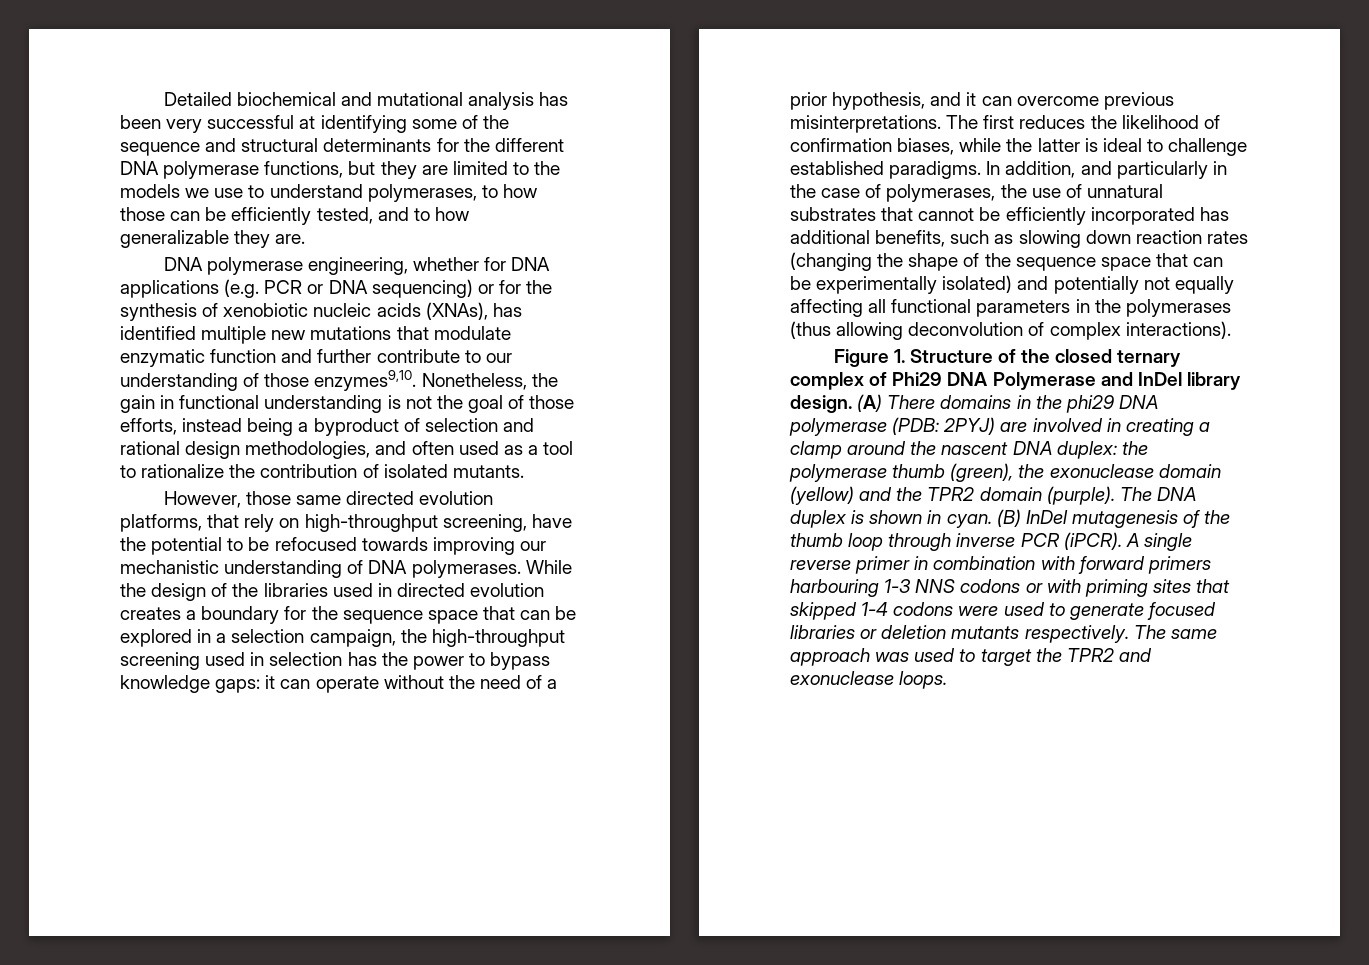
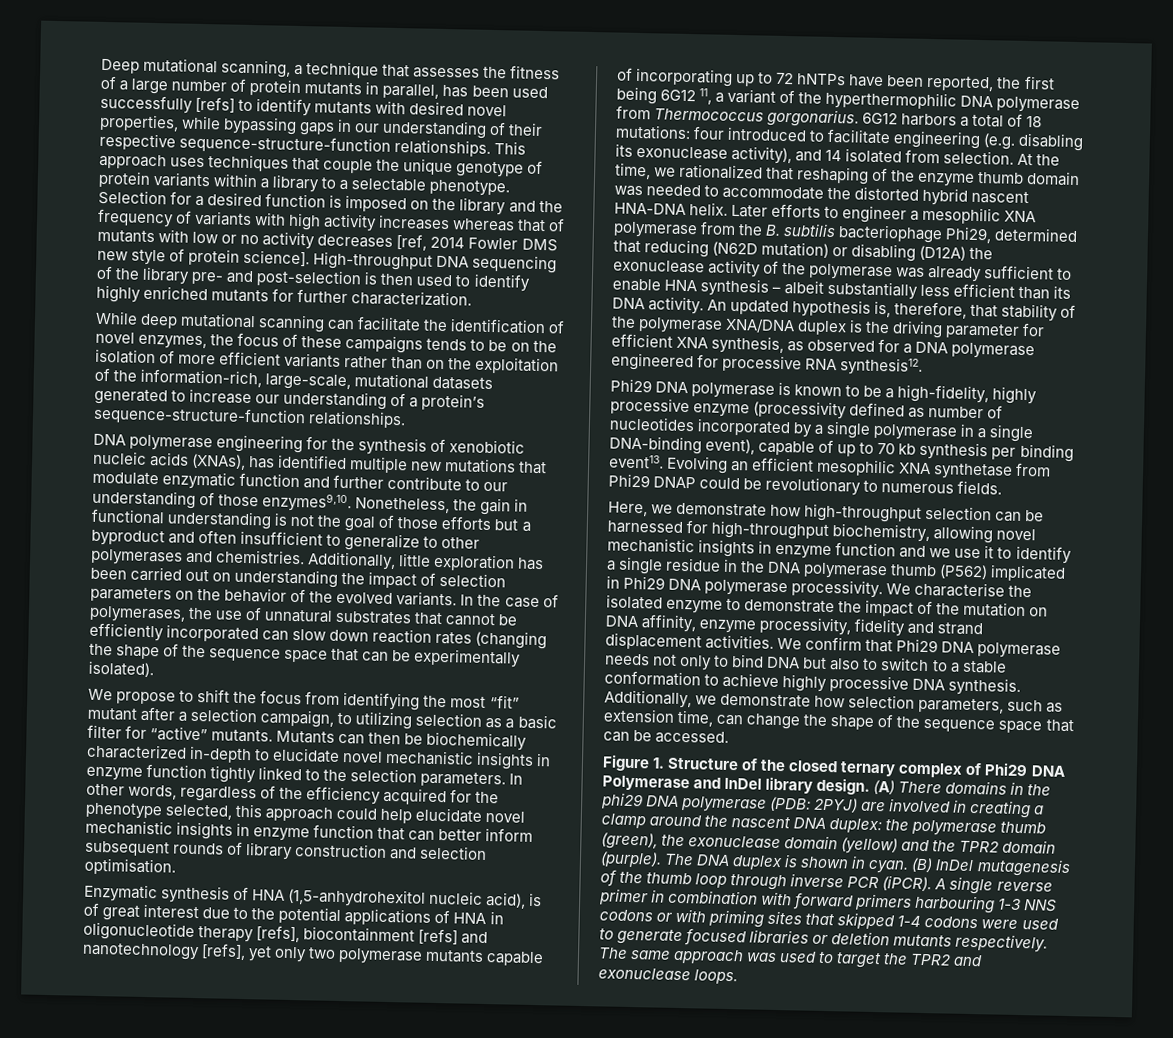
- Detailed biochemical and mutational analysis has been very successful at identifying some of the sequence and structural determinants for the different DNA polymerase functions, but they are limited to the models we use to understand polymerases, to how those can be efficiently tested, and to how generalizable they are.
- DNA polymerase engineering, whether for DNA applications (e.g. PCR or DNA sequencing) or for the synthesis of xenobiotic nucleic acids (XNAs), has identified multiple new mutations that modulate enzymatic function and further contribute to our understanding of those enzymes9,10.
+ Deep mutational scanning, a technique that assesses the fitness of a large number of protein mutants in parallel, has been used successfully [refs] to identify mutants with desired novel properties, while bypassing gaps in our understanding of their respective sequence-structure-function relationships. This approach uses techniques that couple the unique genotype of protein variants within a library to a selectable phenotype. Selection for a desired function is imposed on the library and the frequency of variants with high activity increases whereas that of mutants with low or no activity decreases [ref, 2014 Fowler DMS new style of protein science]. High-throughput DNA sequencing of the library pre- and post-selection is then used to identify highly enriched mutants for further characterization.
+ While deep mutational scanning can facilitate the identification of novel enzymes, the focus of these campaigns tends to be on the isolation of more efficient variants rather than on the exploitation of the information-rich, large-scale, mutational datasets generated to increase our understanding of a protein’s sequence-structure-function relationships.
+ DNA polymerase engineering for the synthesis of xenobiotic nucleic acids (XNAs), has identified multiple new mutations that modulate enzymatic function and further contribute to our understanding of those enzymes9,10.
- Nonetheless, the gain in functional understanding is not the goal of those efforts, instead being a byproduct of selection and rational design methodologies, and often used as a tool to rationalize the contribution of isolated mutants.
- However, those same directed evolution platforms, that rely on high-throughput screening, have the potential to be refocused towards improving our mechanistic understanding of DNA polymerases. While the design of the libraries used in directed evolution creates a boundary for the sequence space that can be explored in a selection campaign, the high-throughput screening used in selection has the power to bypass knowledge gaps: it can operate without the need of a prior hypothesis, and it can overcome previous misinterpretations. The first reduces the likelihood of confirmation biases, while the latter is ideal to challenge established paradigms. In addition, and particularly in the case of polymerases, the use of unnatural substrates that cannot be efficiently incorporated has additional benefits, such as slowing down reaction rates (changing the shape of the sequence space that can be experimentally isolated) and potentially not equally affecting all functional parameters in the polymerases (thus allowing deconvolution of complex interactions).
+ Nonetheless, the gain in functional understanding is not the goal of those efforts but a byproduct and often insufficient to generalize to other polymerases and chemistries. Additionally, little exploration has been carried out on understanding the impact of selection parameters on the behavior of the evolved variants. In the case of polymerases, the use of unnatural substrates that cannot be efficiently incorporated can slow down reaction rates (changing the shape of the sequence space that can be experimentally isolated).
+ We propose to shift the focus from identifying the most “fit” mutant after a selection campaign, to utilizing selection as a basic filter for “active” mutants. Mutants can then be biochemically characterized in-depth to elucidate novel mechanistic insights in enzyme function tightly linked to the selection parameters. In other words, regardless of the efficiency acquired for the phenotype selected, this approach could help elucidate novel mechanistic insights in enzyme function that can better inform subsequent rounds of library construction and selection optimisation.
+ Enzymatic synthesis of HNA (1,5-anhydrohexitol nucleic acid), is of great interest due to the potential applications of HNA in oligonucleotide therapy [refs], biocontainment [refs] and nanotechnology [refs], yet only two polymerase mutants capable of incorporating up to 72 hNTPs have been reported, the first being 6G12 11, a variant of the hyperthermophilic DNA polymerase from Thermococcus gorgonarius. 6G12 harbors a total of 18 mutations: four introduced to facilitate engineering (e.g. disabling its exonuclease activity), and 14 isolated from selection. At the time, we rationalized that reshaping of the enzyme thumb domain was needed to accommodate the distorted hybrid nascent HNA-DNA helix. Later efforts to engineer a mesophilic XNA polymerase from the B. subtilis bacteriophage Phi29, determined that reducing (N62D mutation) or disabling (D12A) the exonuclease activity of the polymerase was already sufficient to enable HNA synthesis – albeit substantially less efficient than its DNA activity. An updated hypothesis is, therefore, that stability of the polymerase XNA/DNA duplex is the driving parameter for efficient XNA synthesis, as observed for a DNA polymerase engineered for processive RNA synthesis12.
+ Phi29 DNA polymerase is known to be a high-fidelity, highly processive enzyme (processivity defined as number of nucleotides incorporated by a single polymerase in a single DNA-binding event), capable of up to 70 kb synthesis per binding event13. Evolving an efficient mesophilic XNA synthetase from Phi29 DNAP could be revolutionary to numerous fields.
+ Here, we demonstrate how high-throughput selection can be harnessed for high-throughput biochemistry, allowing novel mechanistic insights in enzyme function and we use it to identify a single residue in the DNA polymerase thumb (P562) implicated in Phi29 DNA polymerase processivity. We characterise the isolated enzyme to demonstrate the impact of the mutation on DNA affinity, enzyme processivity, fidelity and strand displacement activities. We confirm that Phi29 DNA polymerase needs not only to bind DNA but also to switch to a stable conformation to achieve highly processive DNA synthesis. Additionally, we demonstrate how selection parameters, such as extension time, can change the shape of the sequence space that can be accessed.

